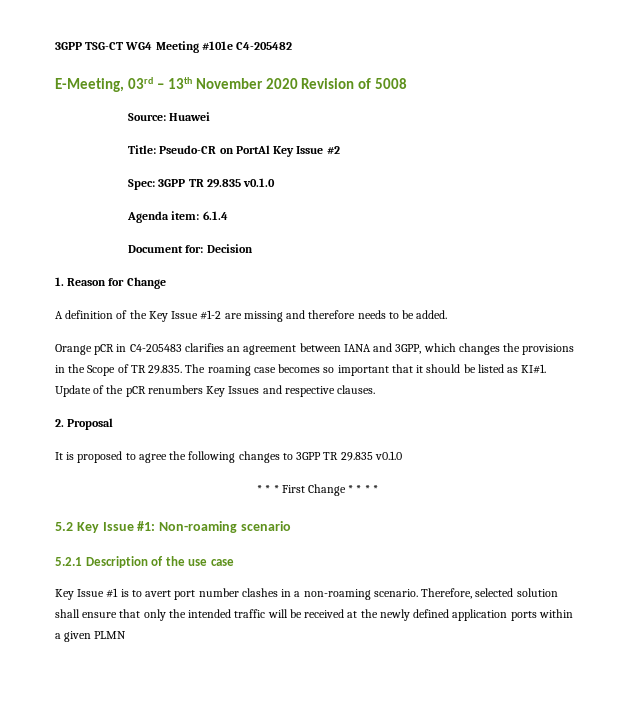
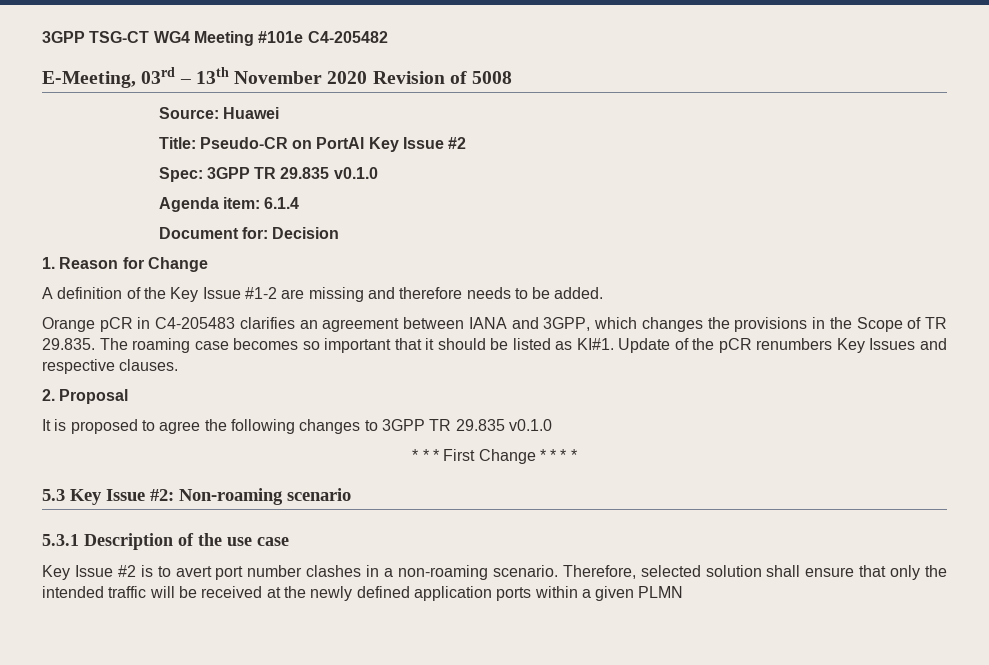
- 5.2 Key Issue #1: Non-roaming scenario
+ 5.3 Key Issue #2: Non-roaming scenario
- 5.2.1 Description of the use case
+ 5.3.1 Description of the use case
- Key Issue #1 is to avert port number clashes in a non-roaming scenario.
+ Key Issue #2 is to avert port number clashes in a non-roaming scenario.

